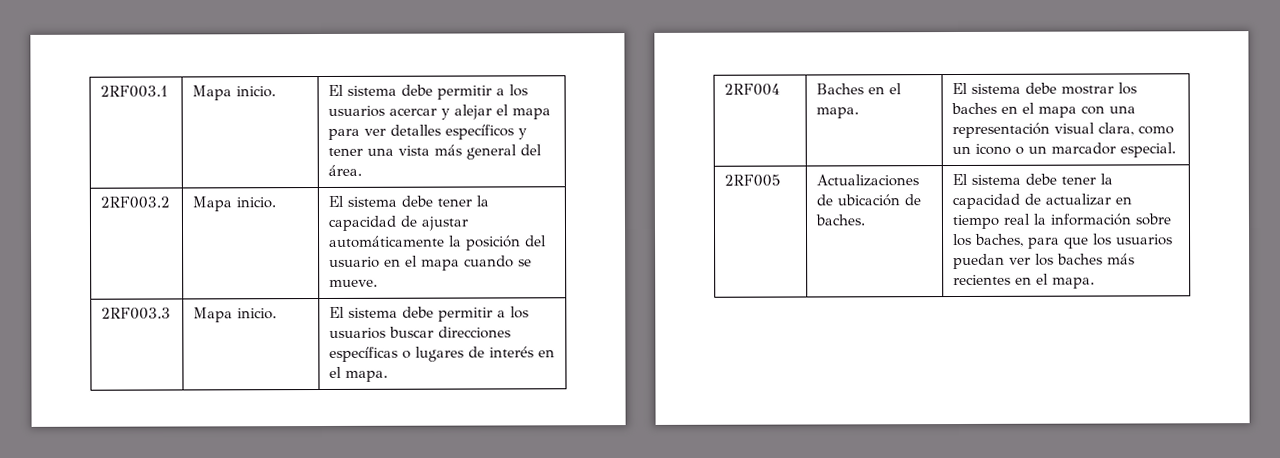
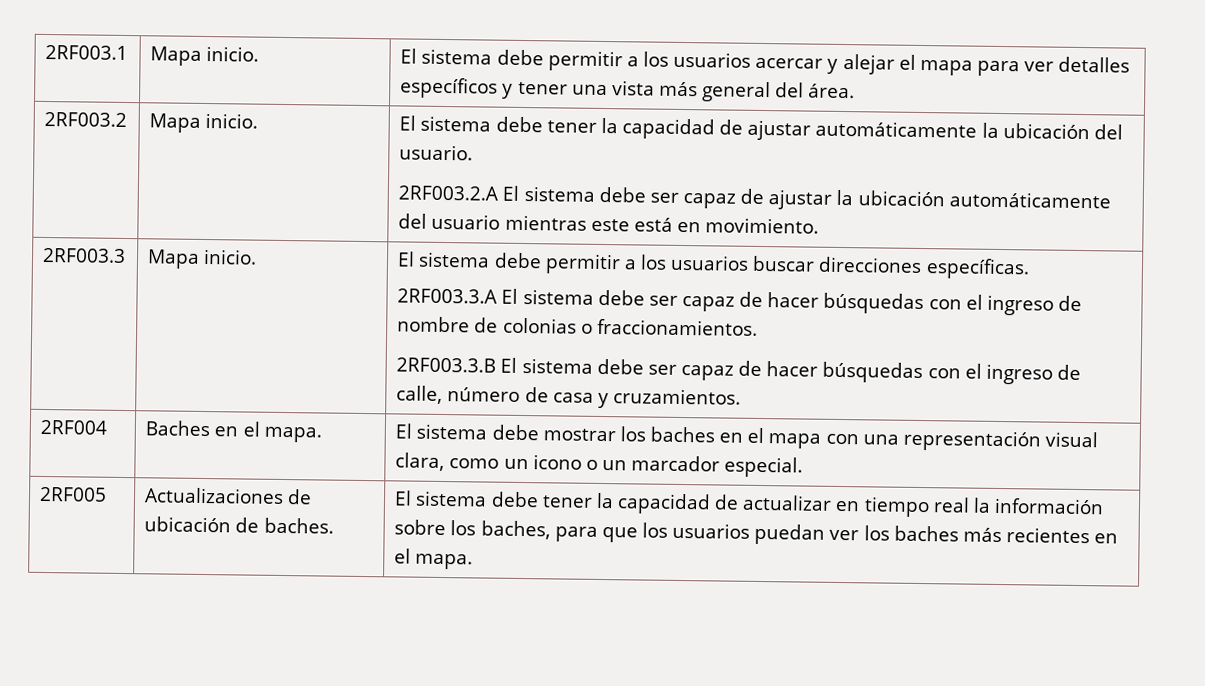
- 2RF003.2 | Mapa inicio. | El sistema debe tener la capacidad de ajustar automáticamente la posición del usuario en el mapa cuando se mueve.
+ 2RF003.2 | Mapa inicio. | El sistema debe tener la capacidad de ajustar automáticamente la ubicación del usuario.
+ 2RF003.2.A El sistema debe ser capaz de ajustar la ubicación automáticamente del usuario mientras este está en movimiento.
- El sistema debe permitir a los usuarios buscar direcciones específicas o lugares de interés en el mapa.
+ El sistema debe permitir a los usuarios buscar direcciones específicas.
+ 2RF003.3.A El sistema debe ser capaz de hacer búsquedas con el ingreso de nombre de colonias o fraccionamientos.
+ 2RF003.3.B El sistema debe ser capaz de hacer búsquedas con el ingreso de calle, número de casa y cruzamientos.

